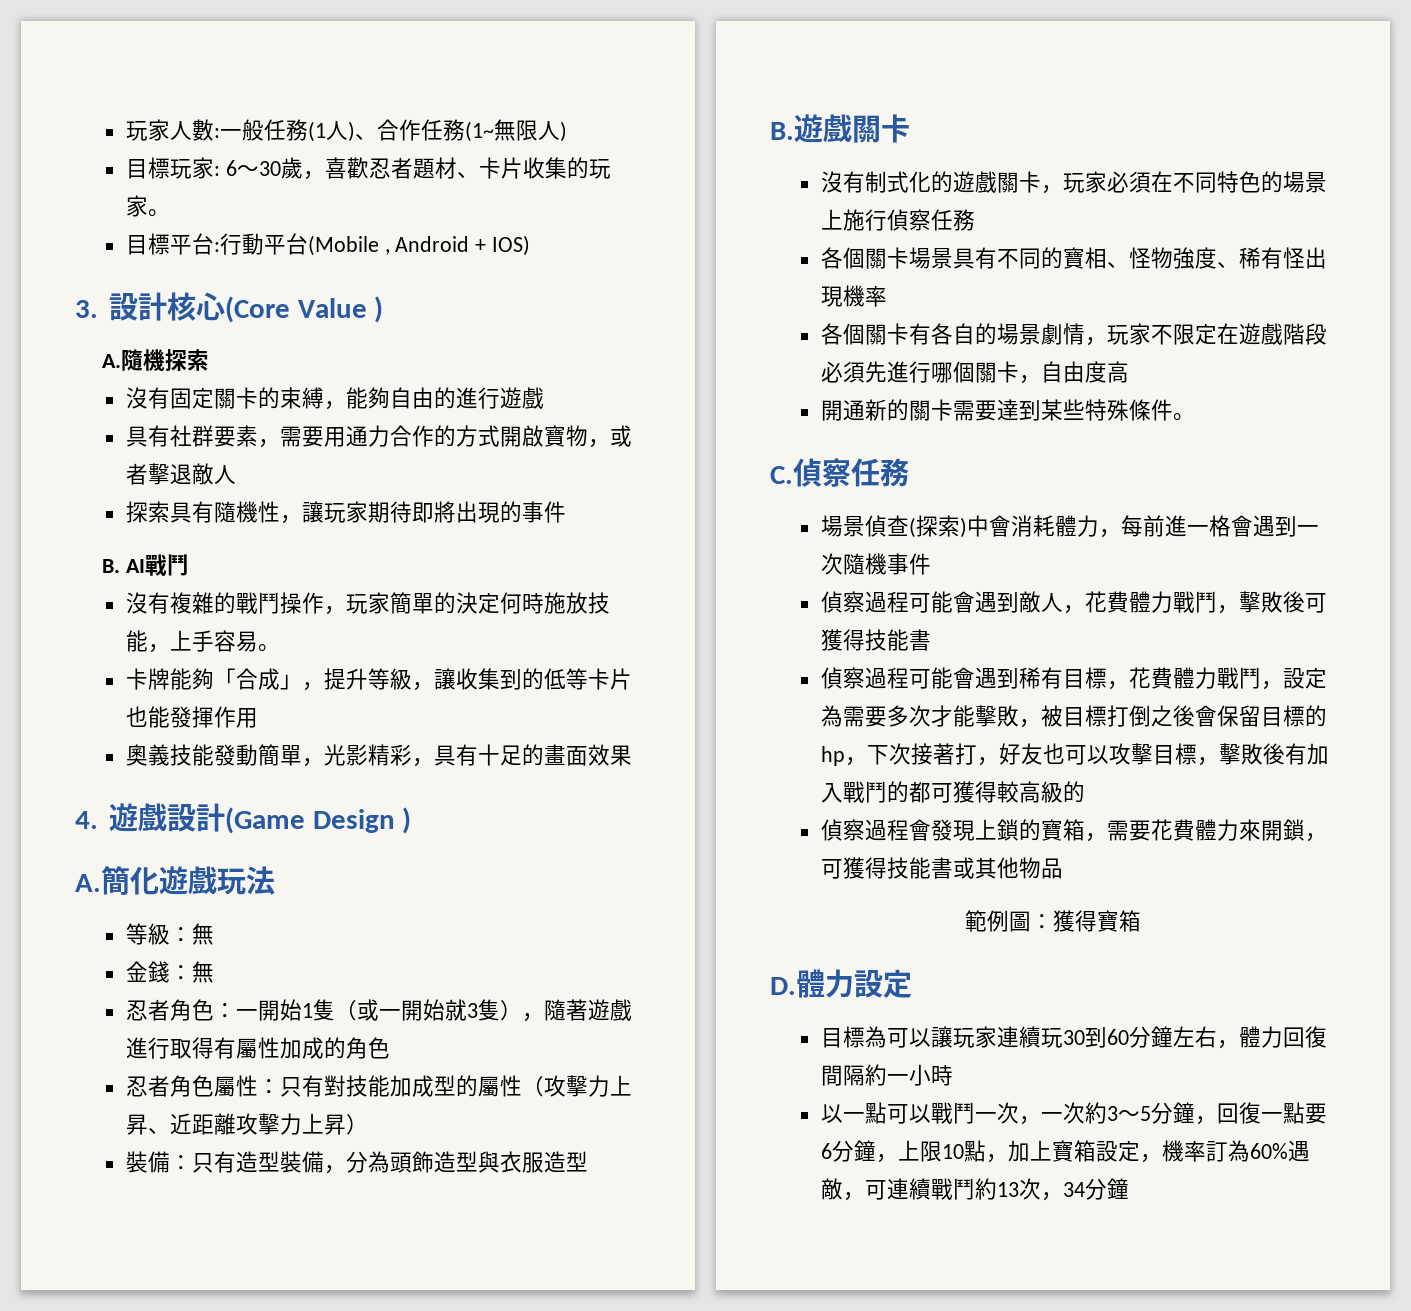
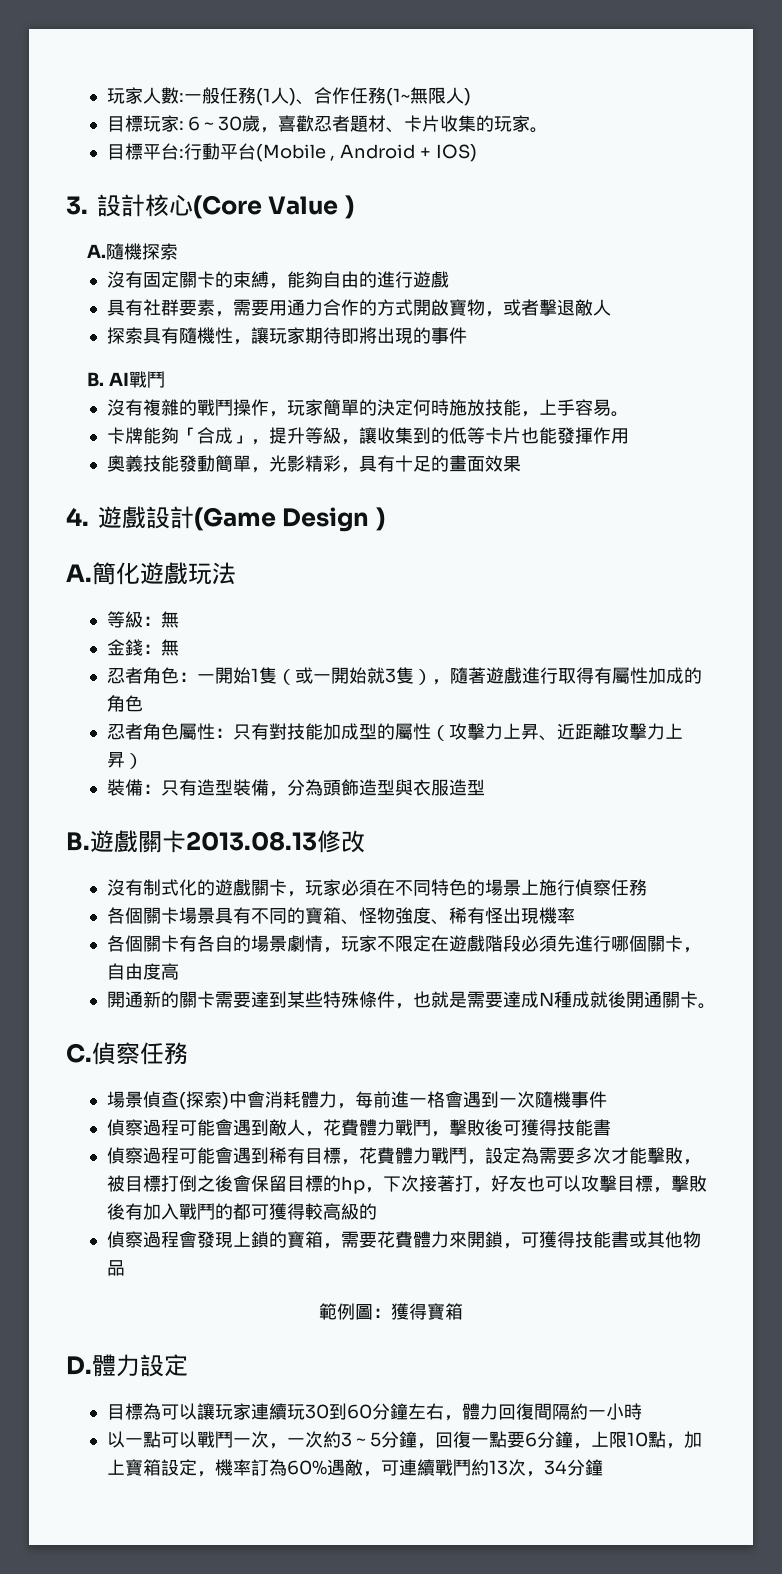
- B.遊戲關卡
+ B.遊戲關卡2013.08.13修改
- 各個關卡場景具有不同的寶相、怪物強度、稀有怪出現機率
+ 各個關卡場景具有不同的寶箱、怪物強度、稀有怪出現機率
- 開通新的關卡需要達到某些特殊條件。
+ 開通新的關卡需要達到某些特殊條件，也就是需要達成N種成就後開通關卡。

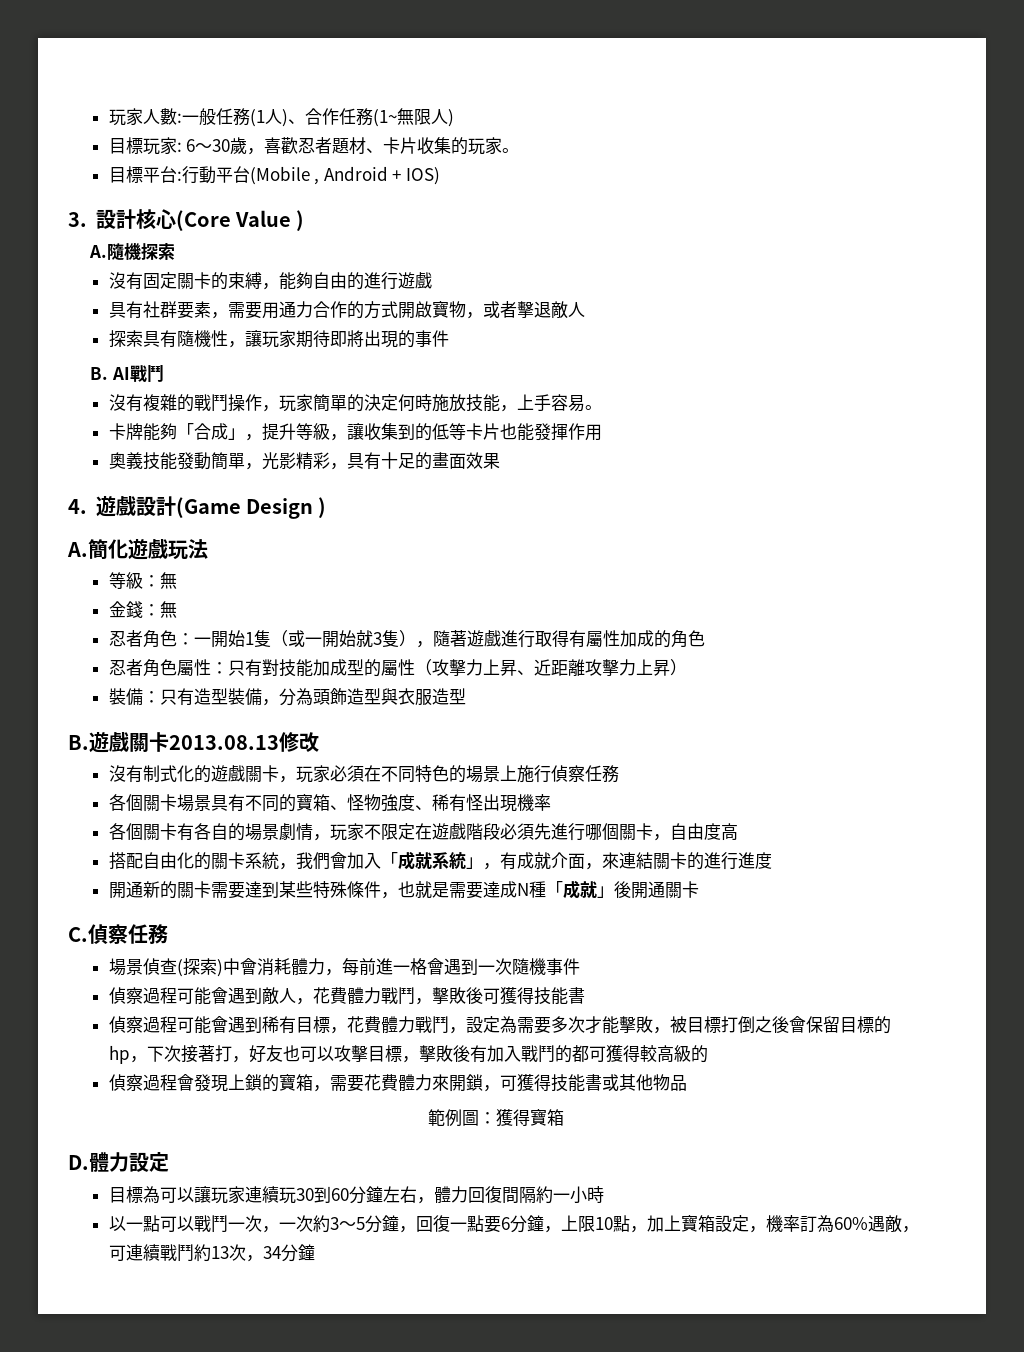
+ 搭配自由化的關卡系統，我們會加入「成就系統」，有成就介面，來連結關卡的進行進度
- 開通新的關卡需要達到某些特殊條件，也就是需要達成N種成就後開通關卡。
+ 開通新的關卡需要達到某些特殊條件，也就是需要達成N種「成就」後開通關卡

